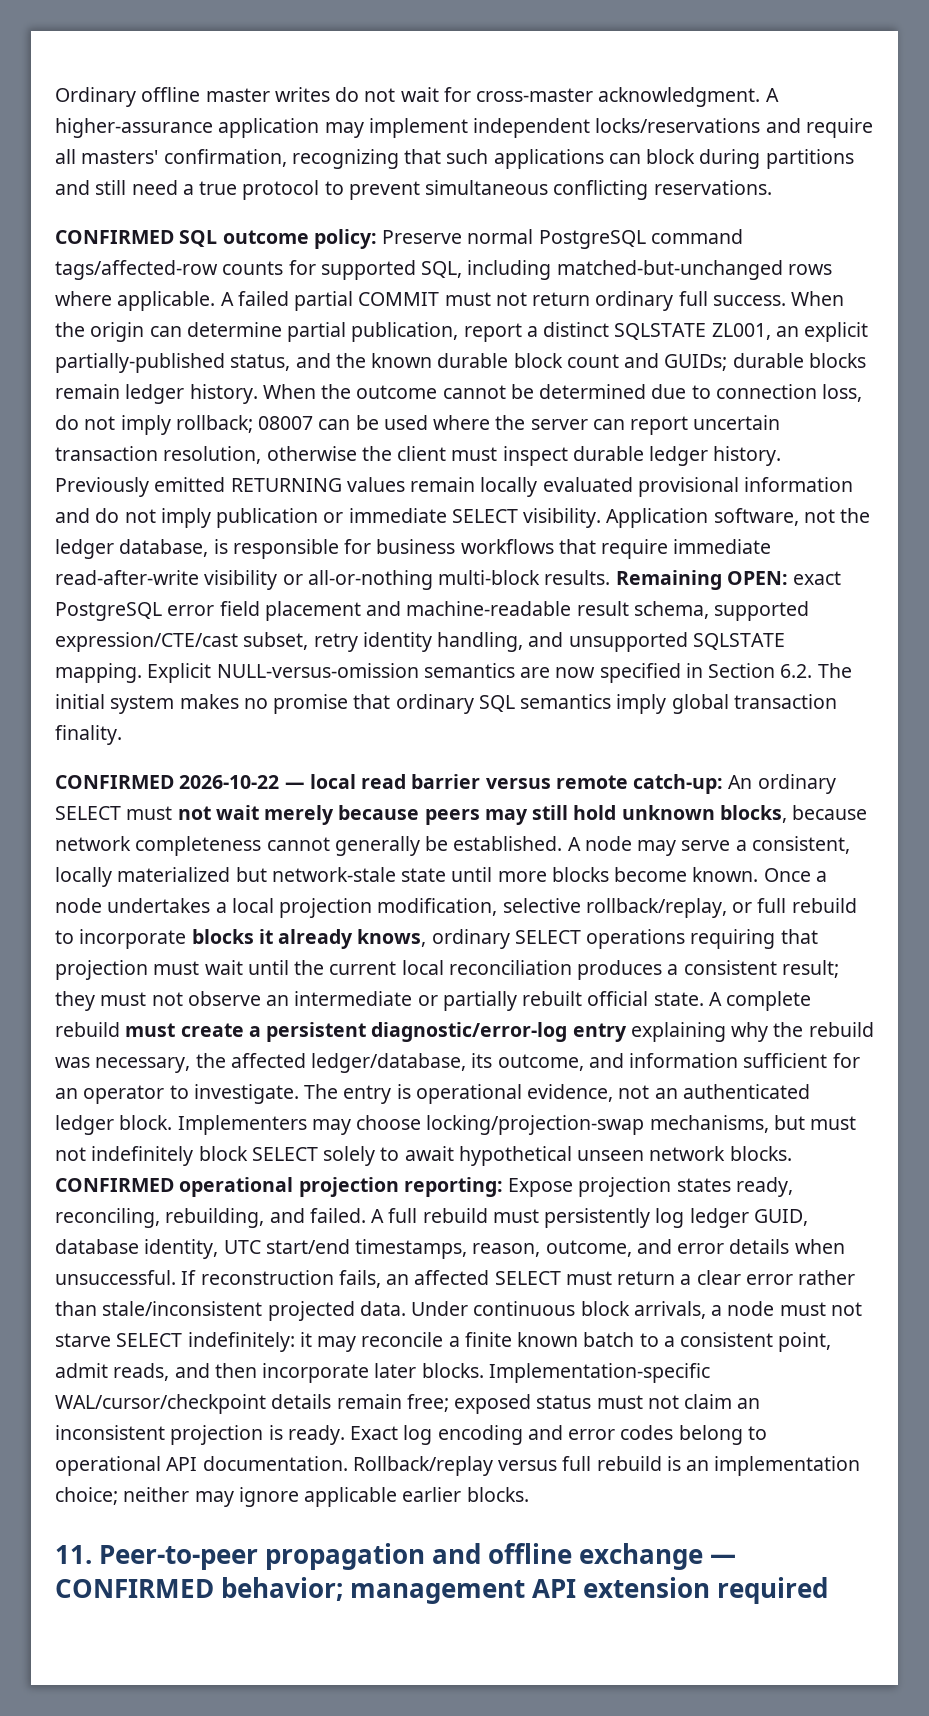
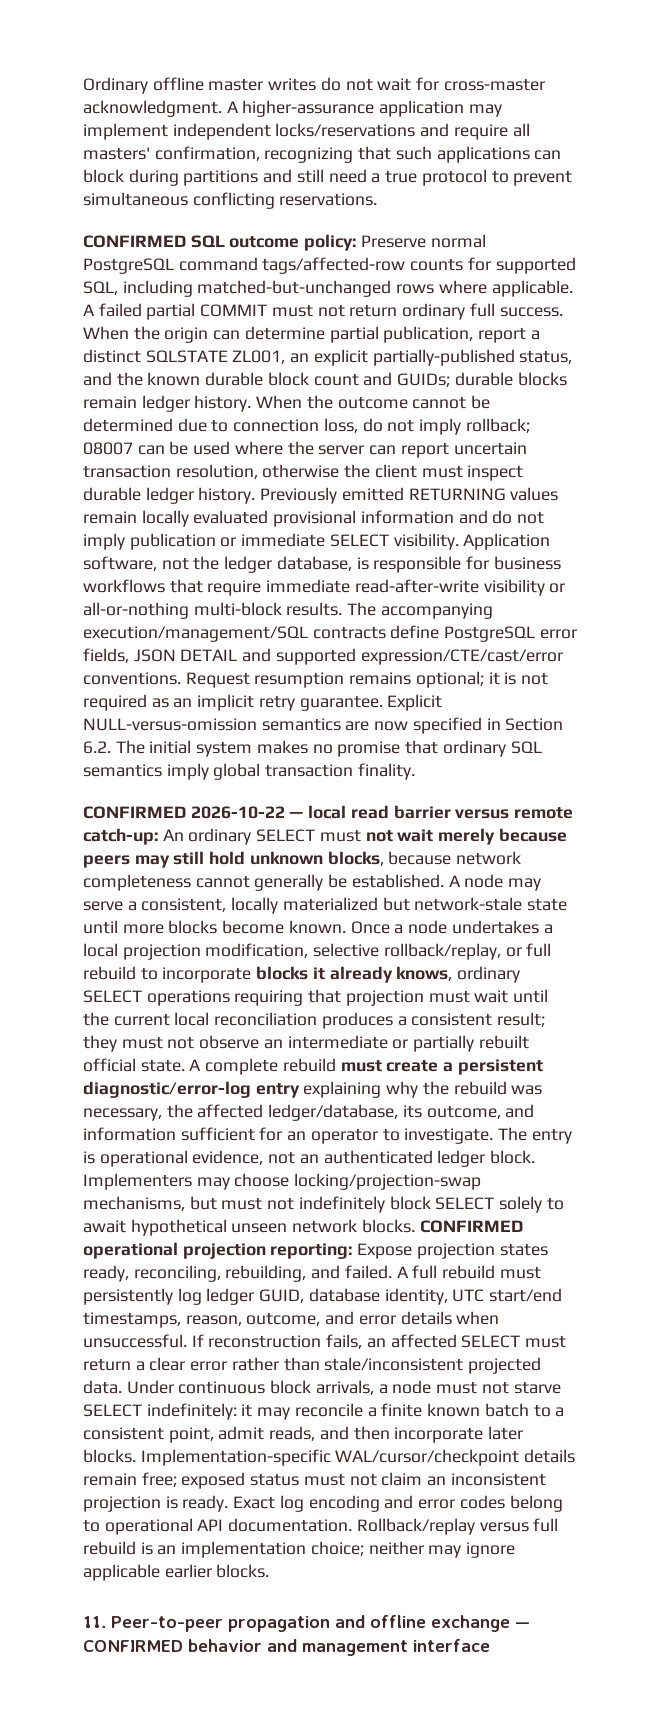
- Remaining OPEN: exact PostgreSQL error field placement and machine-readable result schema, supported expression/CTE/cast subset, retry identity handling, and unsupported SQLSTATE mapping.
+ The accompanying execution/management/SQL contracts define PostgreSQL error fields, JSON DETAIL and supported expression/CTE/cast/error conventions. Request resumption remains optional; it is not required as an implicit retry guarantee.
- 11. Peer-to-peer propagation and offline exchange — CONFIRMED behavior; management API extension required
+ 11. Peer-to-peer propagation and offline exchange — CONFIRMED behavior and management interface

